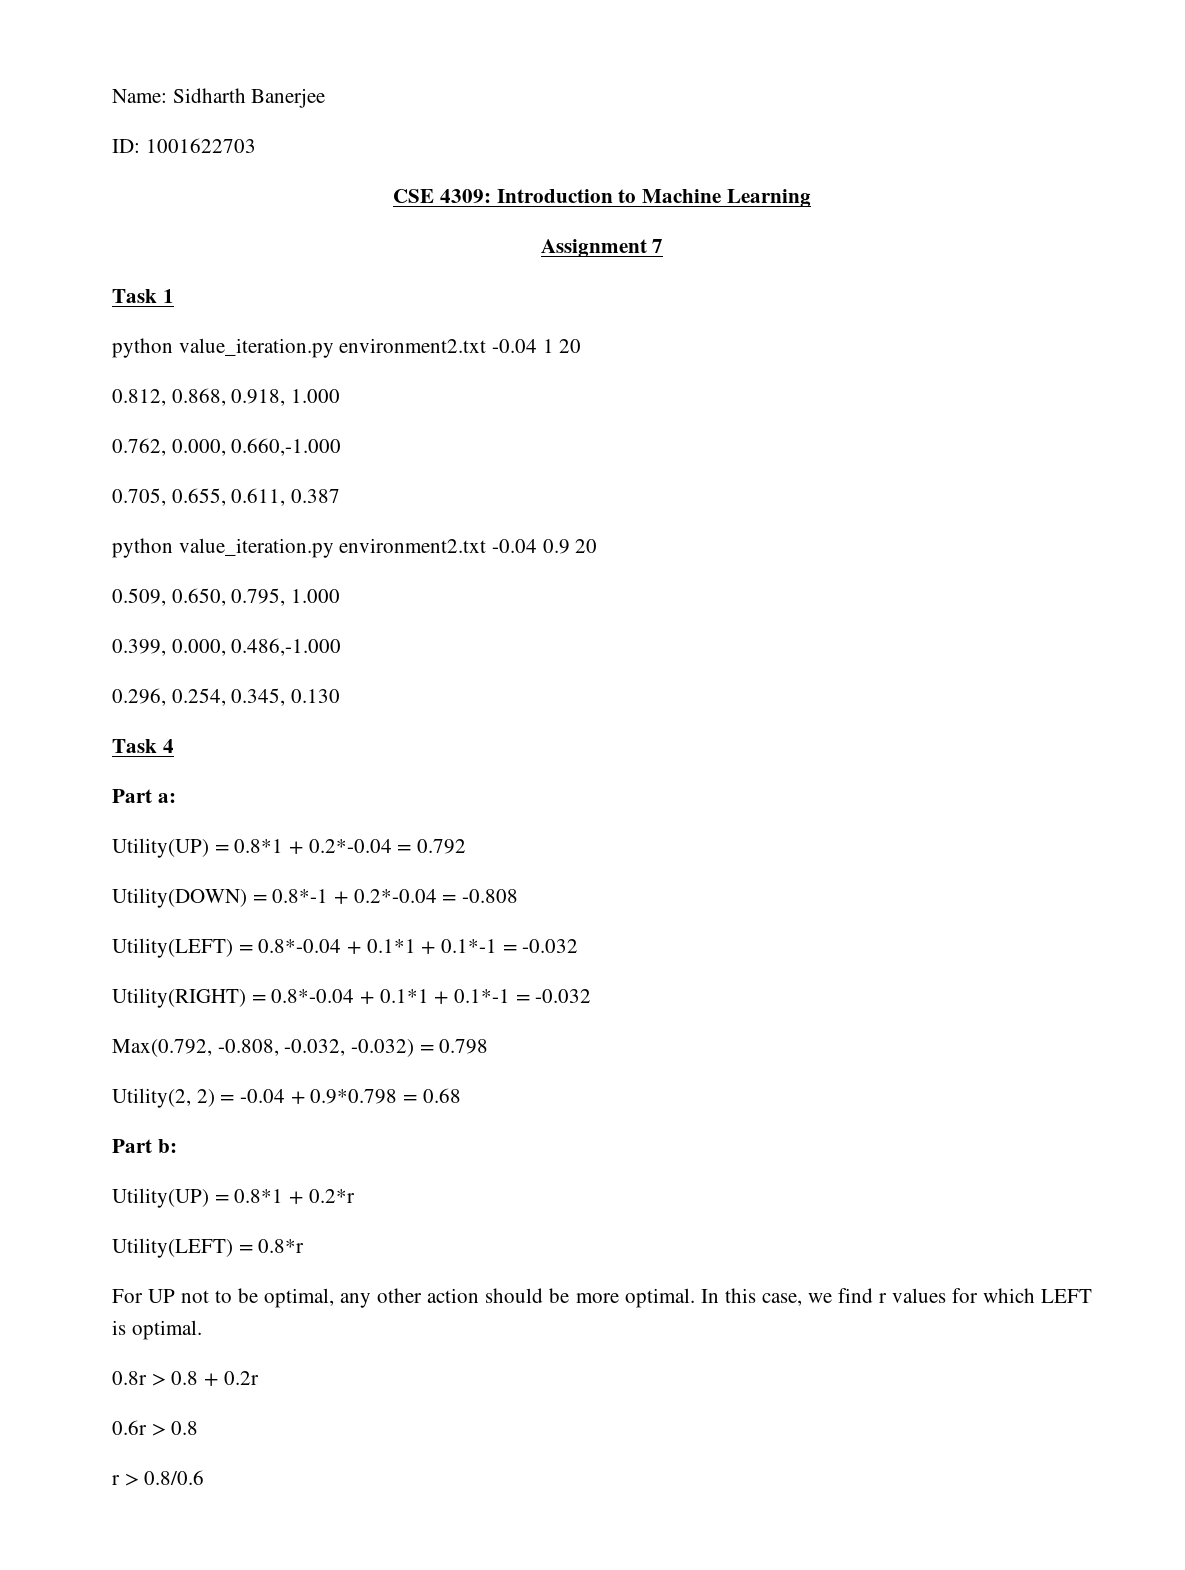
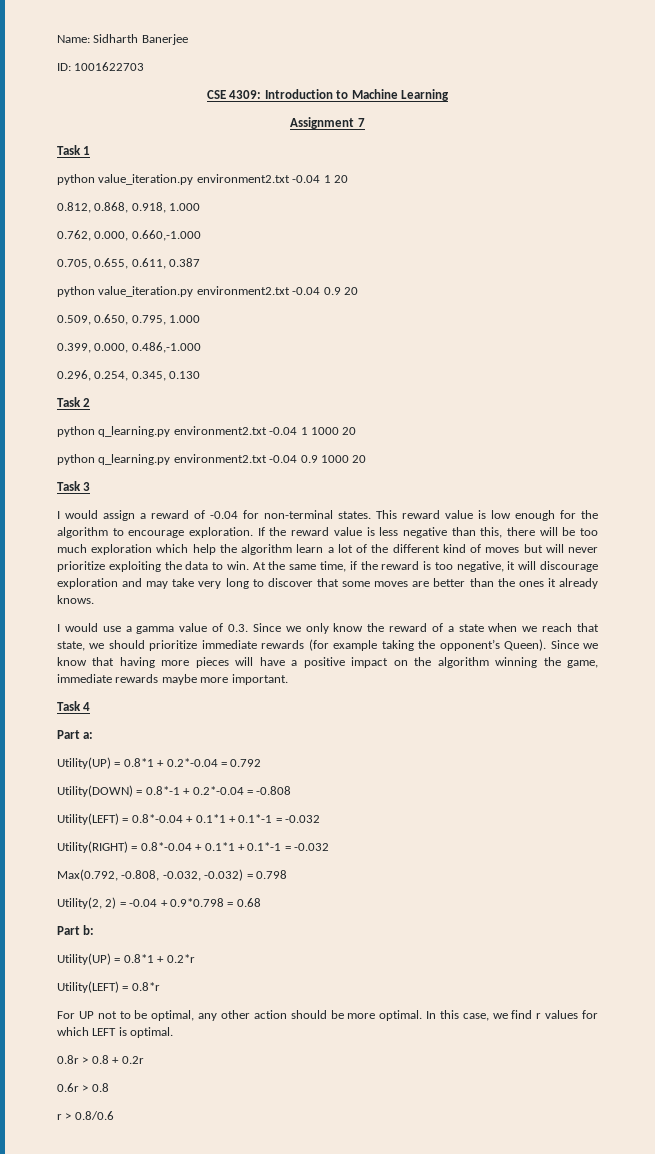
+ Task 2
+ python q_learning.py environment2.txt -0.04 1 1000 20
+ python q_learning.py environment2.txt -0.04 0.9 1000 20
+ Task 3
+ I would assign a reward of -0.04 for non-terminal states. This reward value is low enough for the algorithm to encourage exploration. If the reward value is less negative than this, there will be too much exploration which help the algorithm learn a lot of the different kind of moves but will never prioritize exploiting the data to win. At the same time, if the reward is too negative, it will discourage exploration and may take very long to discover that some moves are better than the ones it already knows.
+ I would use a gamma value of 0.3. Since we only know the reward of a state when we reach that state, we should prioritize immediate rewards (for example taking the opponent’s Queen). Since we know that having more pieces will have a positive impact on the algorithm winning the game, immediate rewards maybe more important.

